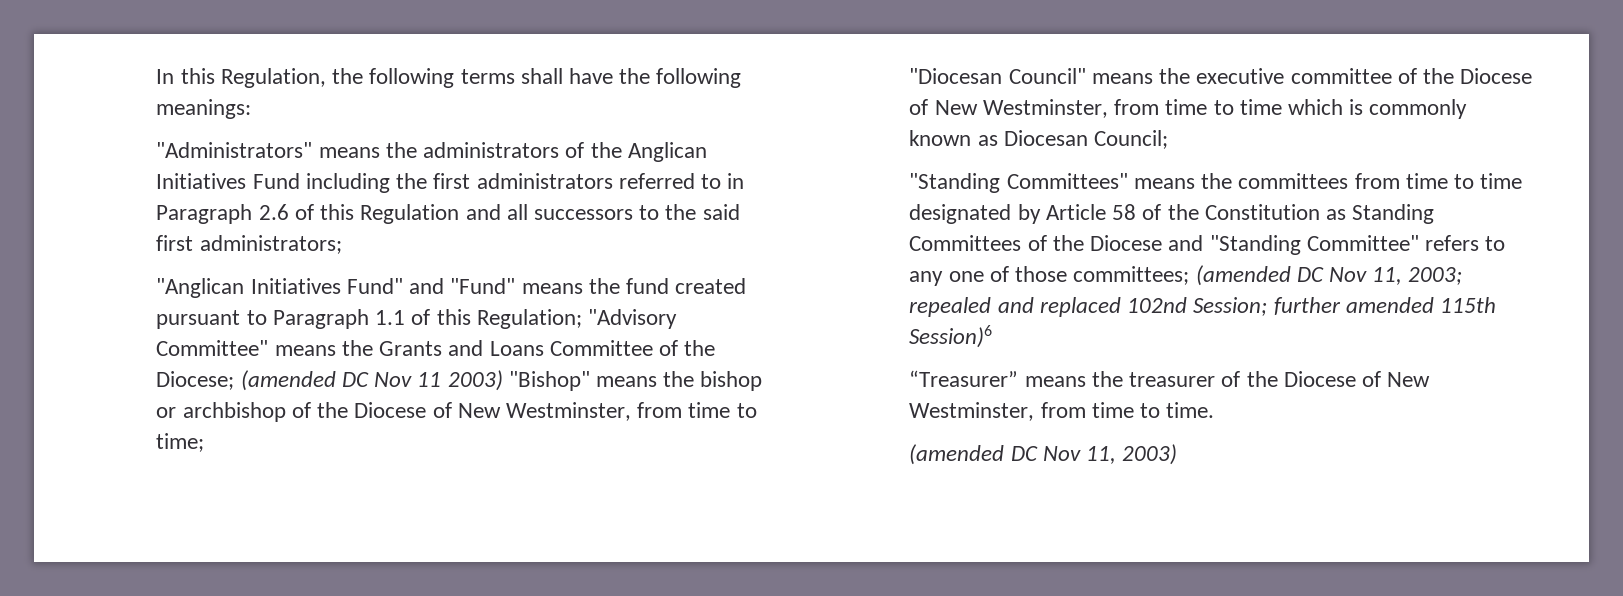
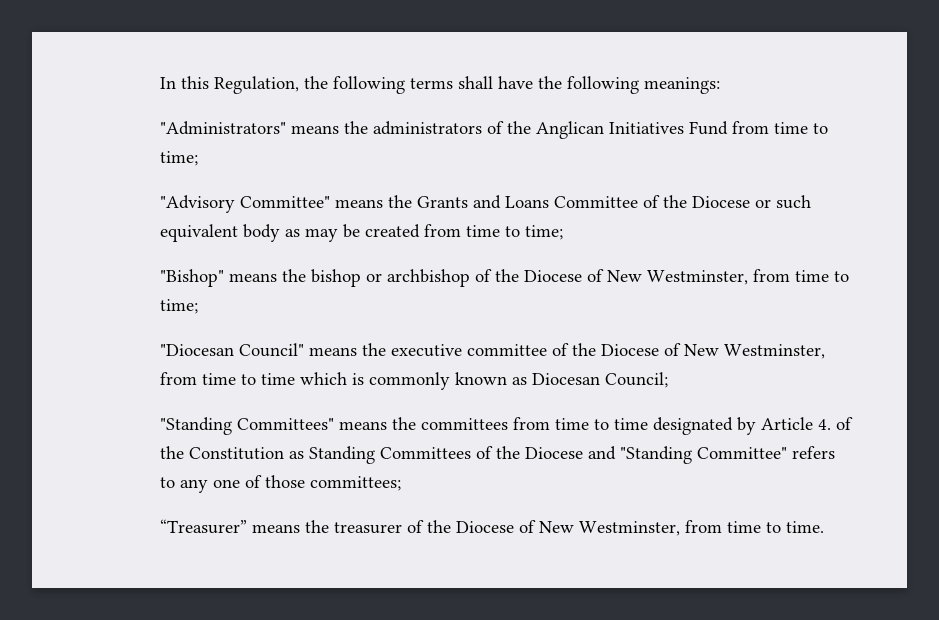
- "Administrators" means the administrators of the Anglican Initiatives Fund including the first administrators referred to in Paragraph 2.6 of this Regulation and all successors to the said first administrators;
- "Anglican Initiatives Fund" and "Fund" means the fund created pursuant to Paragraph 1.1 of this Regulation; "Advisory Committee" means the Grants and Loans Committee of the Diocese; (amended DC Nov 11 2003) "Bishop" means the bishop or archbishop of the Diocese of New Westminster, from time to time;
+ "Administrators" means the administrators of the Anglican Initiatives Fund from time to time;
+ "Advisory Committee" means the Grants and Loans Committee of the Diocese or such equivalent body as may be created from time to time;
+ "Bishop" means the bishop or archbishop of the Diocese of New Westminster, from time to time;
- "Standing Committees" means the committees from time to time designated by Article 58 of the Constitution as Standing Committees of the Diocese and "Standing Committee" refers to any one of those committees; (amended DC Nov 11, 2003; repealed and replaced 102nd Session; further amended 115th Session)6
+ "Standing Committees" means the committees from time to time designated by Article 4. of the Constitution as Standing Committees of the Diocese and "Standing Committee" refers to any one of those committees;
- (amended DC Nov 11, 2003)

